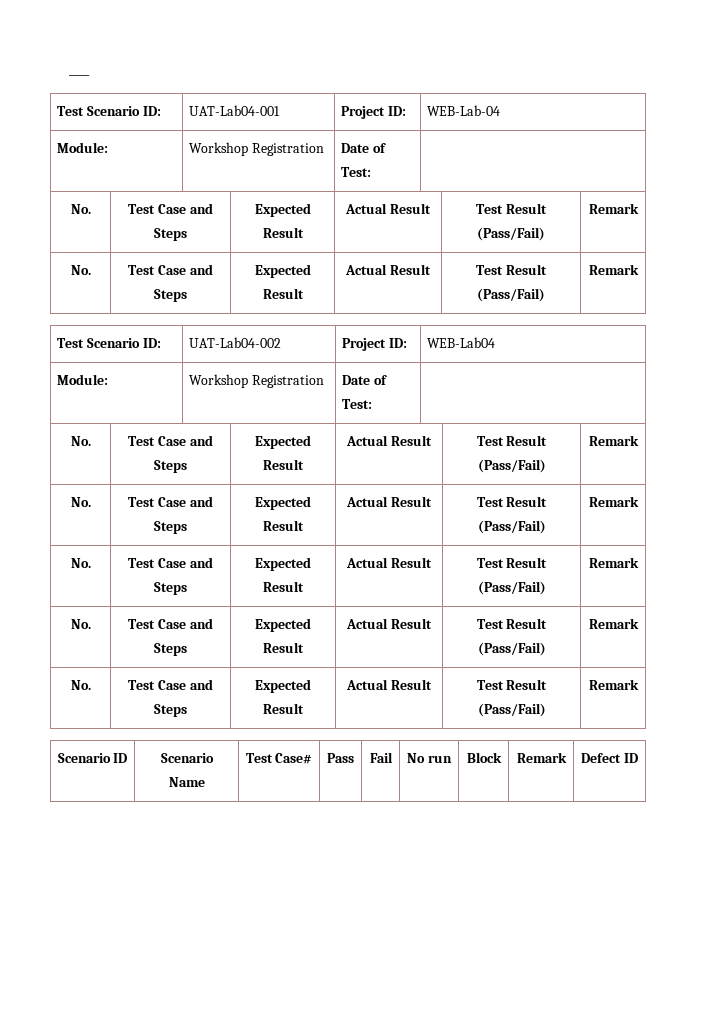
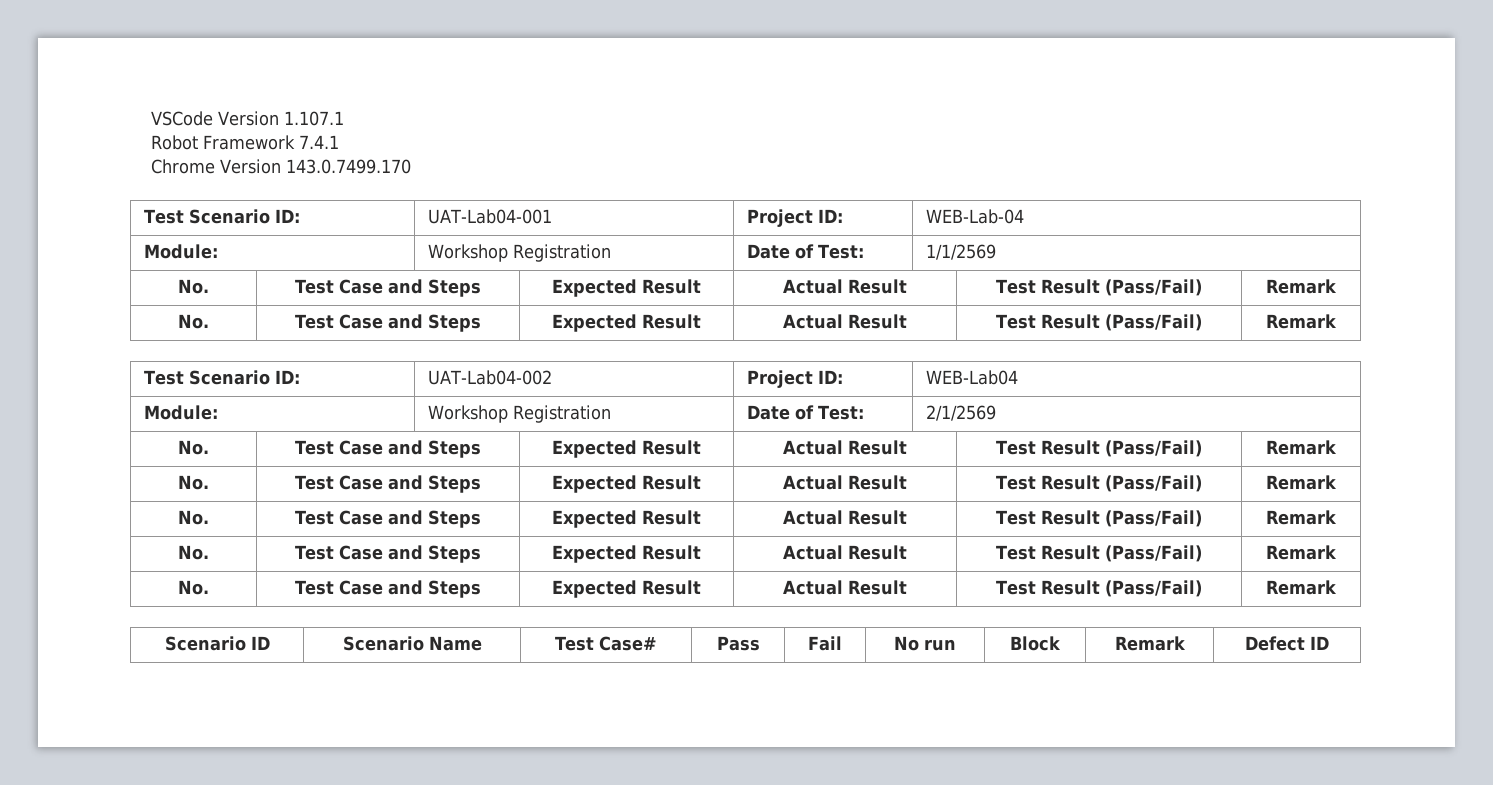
- ____
+ VSCode Version 1.107.1
+ Robot Framework 7.4.1
+ Chrome Version 143.0.7499.170
  Test Scenario ID: | UAT-Lab04-001 | Project ID: | WEB-Lab-04
- Module: | Workshop Registration | Date of Test: |
+ Module: | Workshop Registration | Date of Test: | 1/1/2569
  Test Scenario ID: | UAT-Lab04-002 | Project ID: | WEB-Lab04
- Module: | Workshop Registration | Date of Test: |
+ Module: | Workshop Registration | Date of Test: | 2/1/2569

